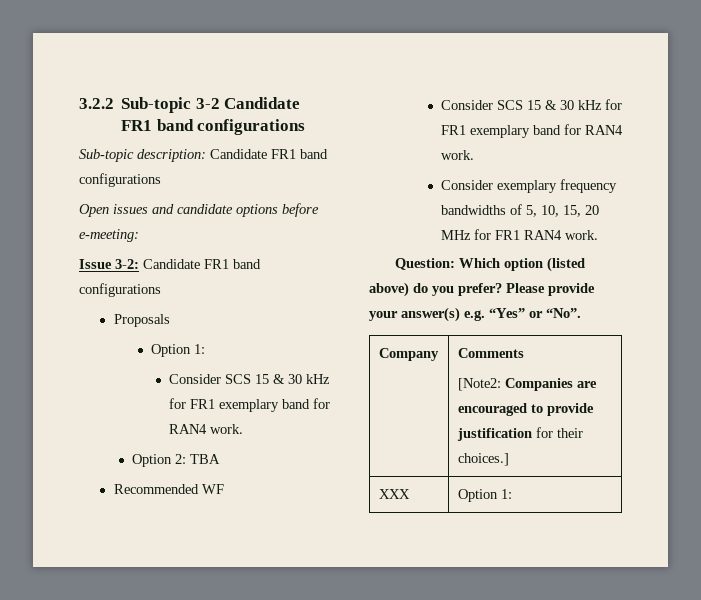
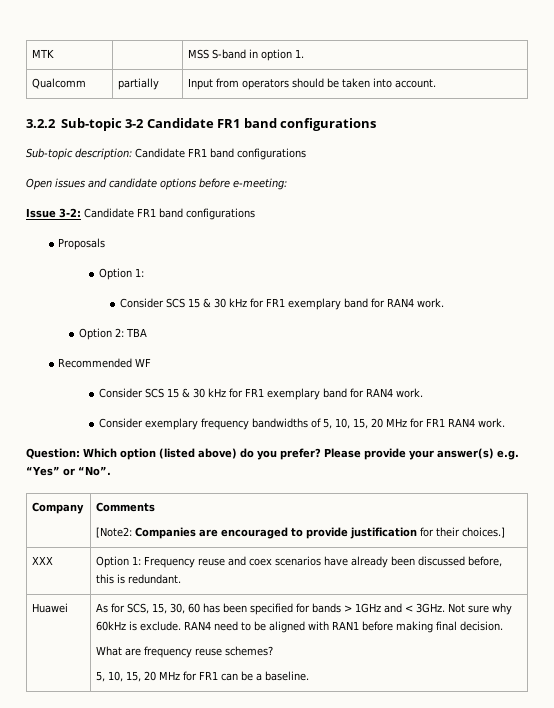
+ MTK | | MSS S-band in option 1.
+ Qualcomm | partially | Input from operators should be taken into account.
- XXX | Option 1:
+ XXX | Option 1: Frequency reuse and coex scenarios have already been discussed before, this is redundant.
+ Huawei | As for SCS, 15, 30, 60 has been specified for bands > 1GHz and < 3GHz. Not sure why 60kHz is exclude. RAN4 need to be aligned with RAN1 before making final decision.
+ What are frequency reuse schemes?
+ 5, 10, 15, 20 MHz for FR1 can be a baseline.

